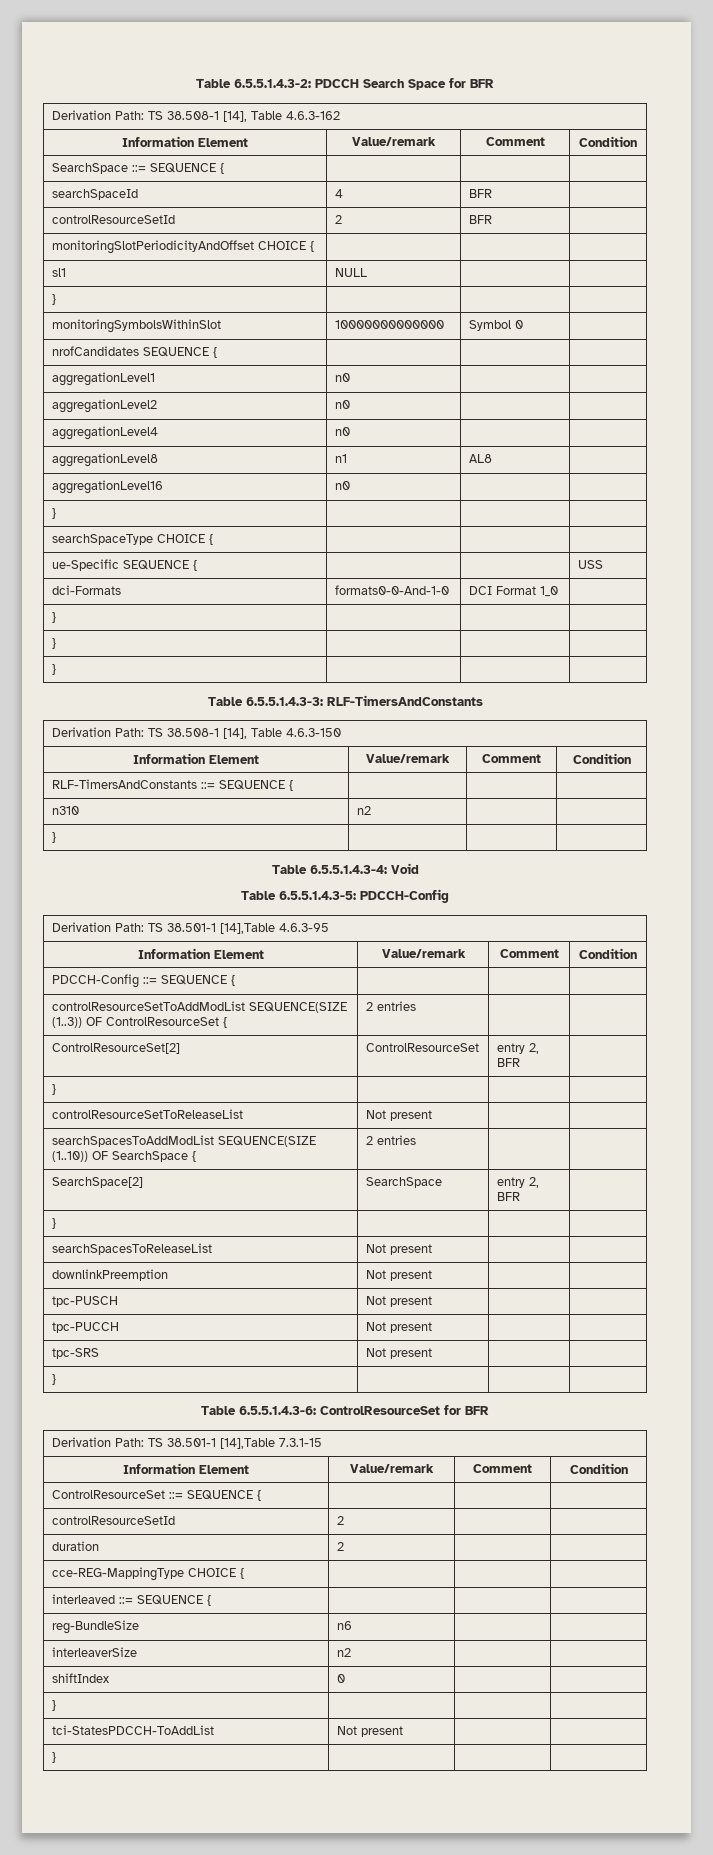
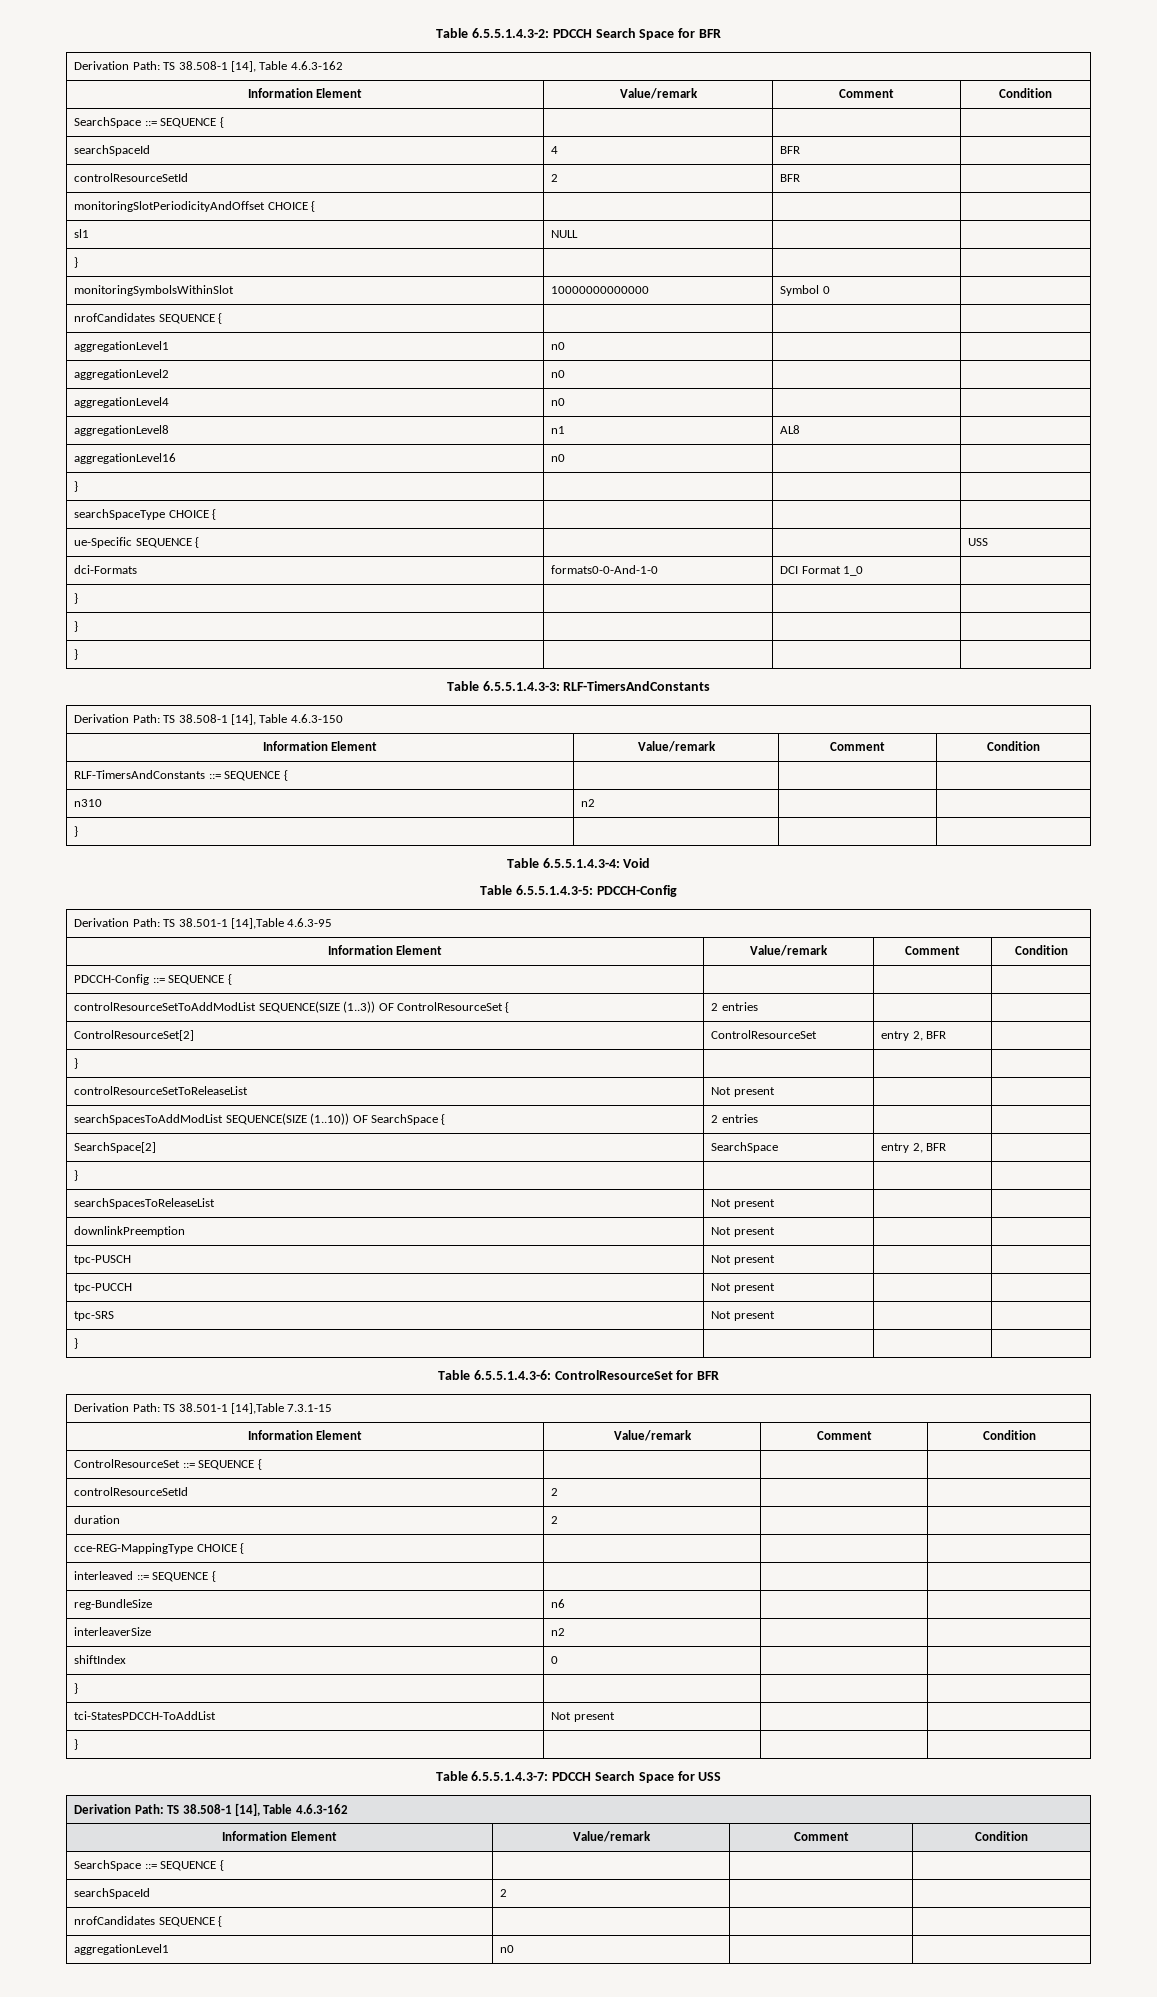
+ Table 6.5.5.1.4.3-7: PDCCH Search Space for USS
+ Derivation Path: TS 38.508-1 [14], Table 4.6.3-162
+ Information Element | Value/remark | Comment | Condition
+ SearchSpace ::= SEQUENCE { | | |
+ searchSpaceId | 2 | |
+ nrofCandidates SEQUENCE { | | |
+ aggregationLevel1 | n0 | |

